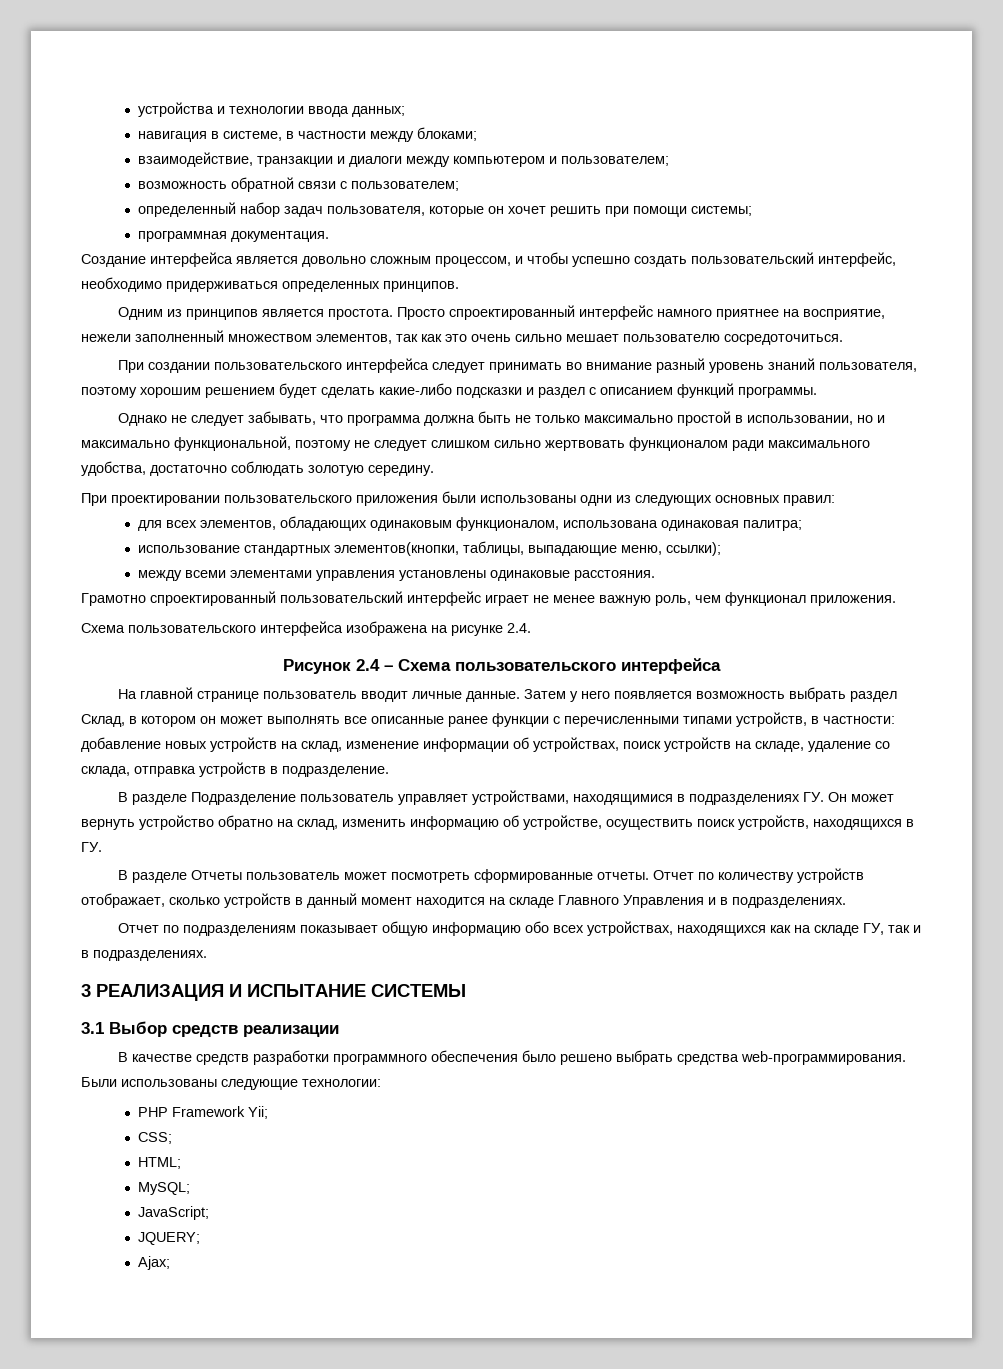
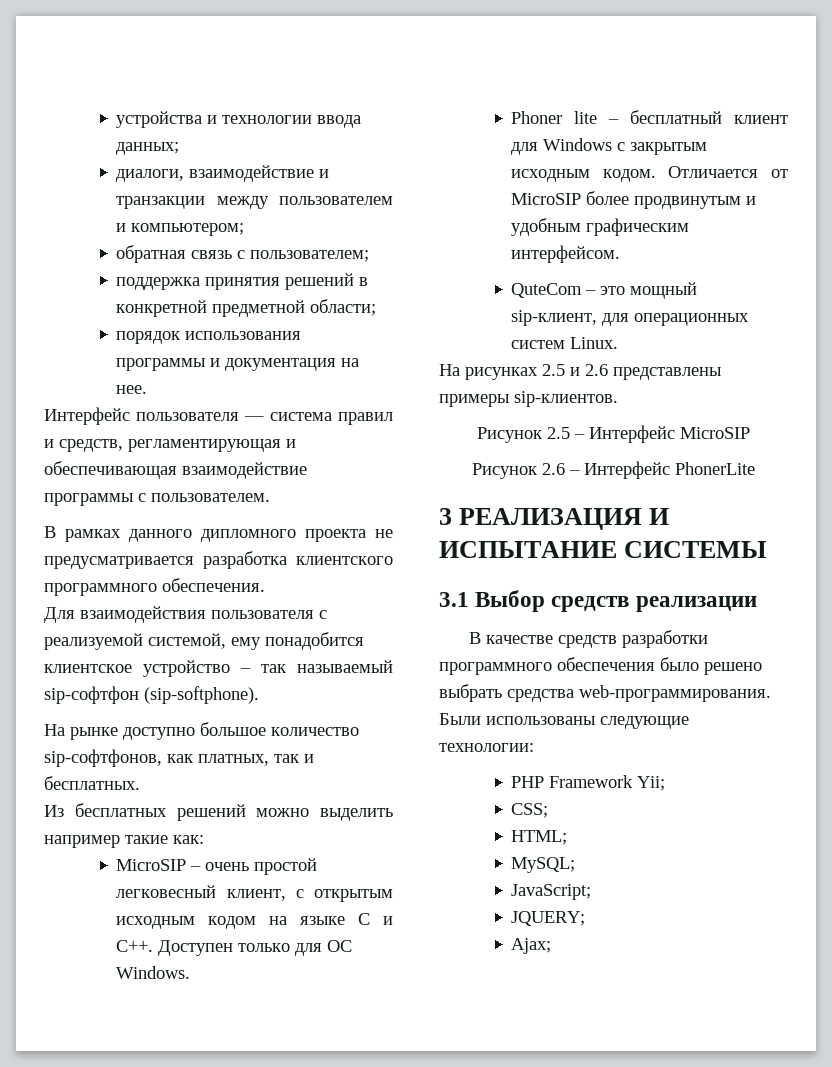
- навигация в системе, в частности между блоками;
- взаимодействие, транзакции и диалоги между компьютером и пользователем;
- возможность обратной связи с пользователем;
- определенный набор задач пользователя, которые он хочет решить при помощи системы;
- программная документация.
- Создание интерфейса является довольно сложным процессом, и чтобы успешно создать пользовательский интерфейс, необходимо придерживаться определенных принципов.
- Одним из принципов является простота. Просто спроектированный интерфейс намного приятнее на восприятие, нежели заполненный множеством элементов, так как это очень сильно мешает пользователю сосредоточиться.
- При создании пользовательского интерфейса следует принимать во внимание разный уровень знаний пользователя, поэтому хорошим решением будет сделать какие-либо подсказки и раздел с описанием функций программы.
- Однако не следует забывать, что программа должна быть не только максимально простой в использовании, но и максимально функциональной, поэтому не следует слишком сильно жертвовать функционалом ради максимального удобства, достаточно соблюдать золотую середину.
- При проектировании пользовательского приложения были использованы одни из следующих основных правил:
- для всех элементов, обладающих одинаковым функционалом, использована одинаковая палитра;
- использование стандартных элементов(кнопки, таблицы, выпадающие меню, ссылки);
- между всеми элементами управления установлены одинаковые расстояния.
- Грамотно спроектированный пользовательский интерфейс играет не менее важную роль, чем функционал приложения.
- Схема пользовательского интерфейса изображена на рисунке 2.4.
- Рисунок 2.4 – Схема пользовательского интерфейса
- На главной странице пользователь вводит личные данные. Затем у него появляется возможность выбрать раздел Склад, в котором он может выполнять все описанные ранее функции с перечисленными типами устройств, в частности: добавление новых устройств на склад, изменение информации об устройствах, поиск устройств на складе, удаление со склада, отправка устройств в подразделение.
- В разделе Подразделение пользователь управляет устройствами, находящимися в подразделениях ГУ. Он может вернуть устройство обратно на склад, изменить информацию об устройстве, осуществить поиск устройств, находящихся в ГУ.
- В разделе Отчеты пользователь может посмотреть сформированные отчеты. Отчет по количеству устройств отображает, сколько устройств в данный момент находится на складе Главного Управления и в подразделениях.
- Отчет по подразделениям показывает общую информацию обо всех устройствах, находящихся как на складе ГУ, так и в подразделениях.
+ диалоги, взаимодействие и транзакции между пользователем и компьютером;
+ обратная связь с пользователем;
+ поддержка принятия решений в конкретной предметной области;
+ порядок использования программы и документация на нее.
+ Интерфейс пользователя — система правил и средств, регламентирующая и обеспечивающая взаимодействие программы с пользователем.
+ В рамках данного дипломного проекта не предусматривается разработка клиентского программного обеспечения.
+ Для взаимодействия пользователя с реализуемой системой, ему понадобится клиентское устройство – так называемый sip-софтфон (sip-softphone).
+ На рынке доступно большое количество sip-софтфонов, как платных, так и бесплатных.
+ Из бесплатных решений можно выделить например такие как:
+ MicroSIP – очень простой легковесный клиент, с открытым исходным кодом на языке C и C++. Доступен только для ОС Windows.
+ Phoner lite – бесплатный клиент для Windows с закрытым исходным кодом. Отличается от MicroSIP более продвинутым и удобным графическим интерфейсом.
+ QuteCom – это мощный sip-клиент, для операционных систем Linux.
+ На рисунках 2.5 и 2.6 представлены примеры sip-клиентов.
+ Рисунок 2.5 – Интерфейс MicroSIP
+ Рисунок 2.6 – Интерфейс PhonerLite

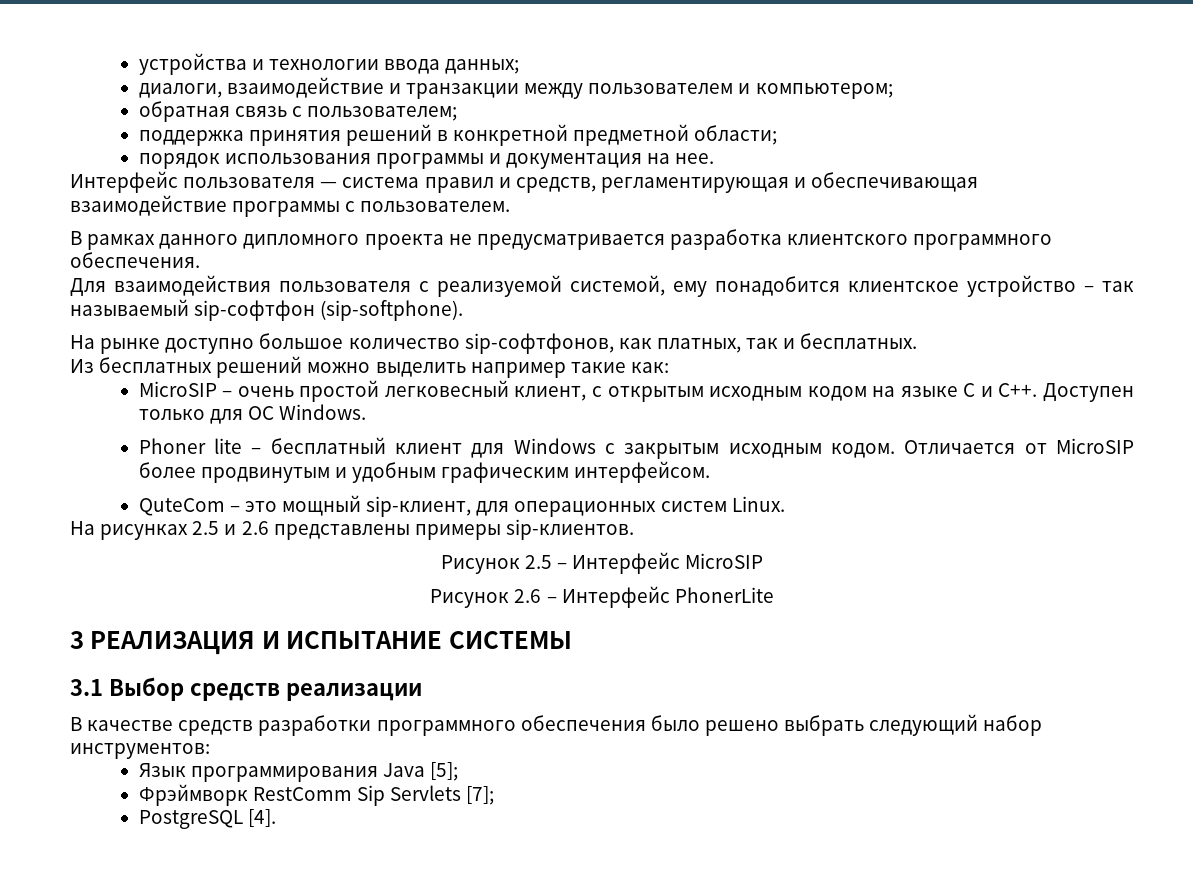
- В качестве средств разработки программного обеспечения было решено выбрать средства web-программирования. Были использованы следующие технологии:
- PHP Framework Yii;
- CSS;
- HTML;
- MySQL;
- JavaScript;
- JQUERY;
- Ajax;
+ В качестве средств разработки программного обеспечения было решено выбрать следующий набор инструментов:
+ Язык программирования Java [5];
+ Фрэймворк RestComm Sip Servlets [7];
+ PostgreSQL [4].

